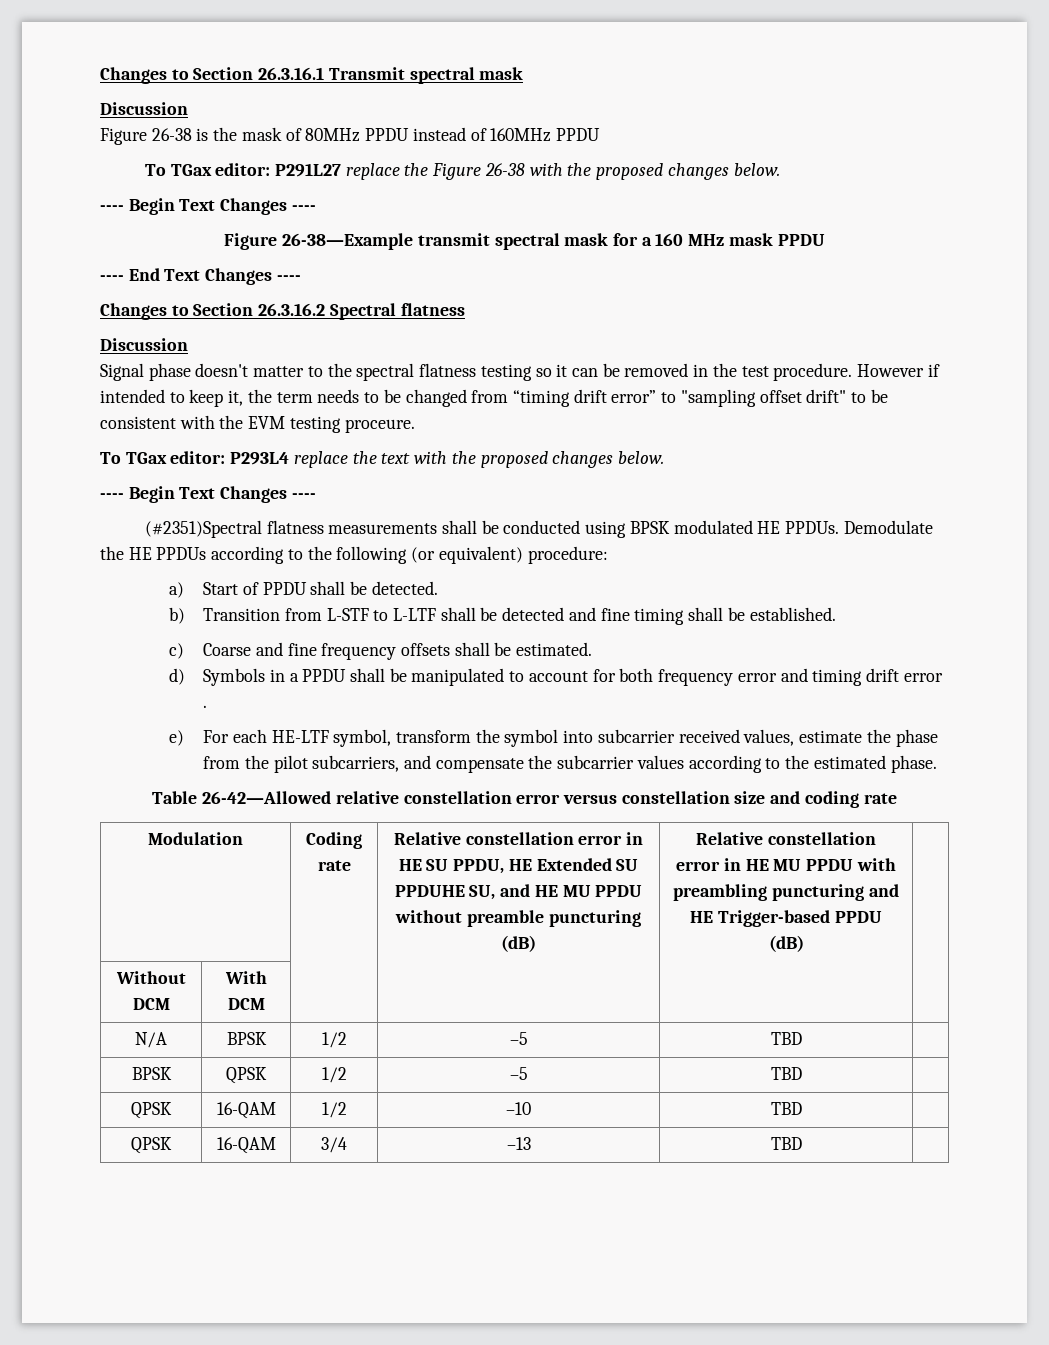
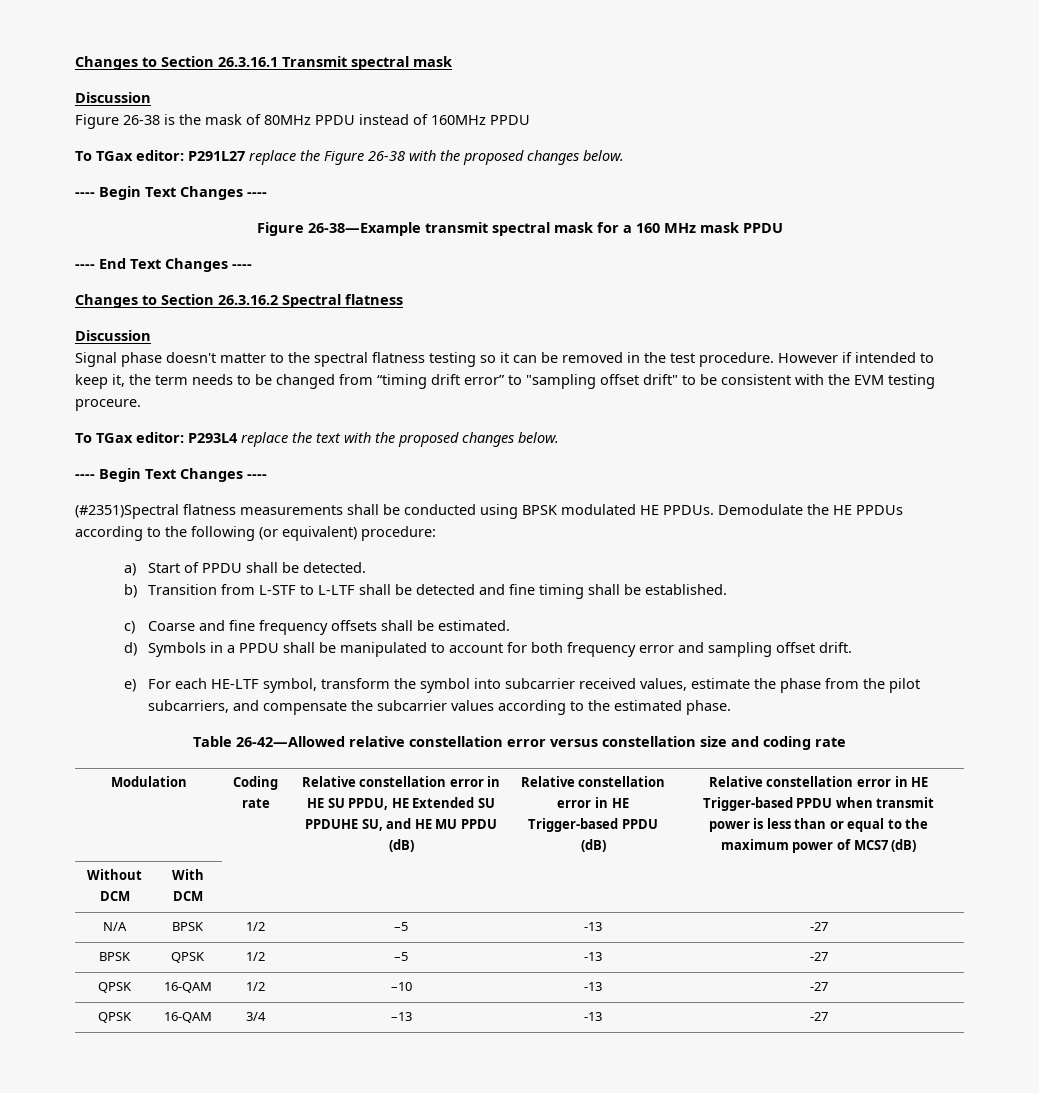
- d) Symbols in a PPDU shall be manipulated to account for both frequency error and timing drift error .
+ d) Symbols in a PPDU shall be manipulated to account for both frequency error and sampling offset drift.
- Relative constellation error in HE SU PPDU, HE Extended SU PPDUHE SU, and HE MU PPDU without preamble puncturing (dB) | Relative constellation error in HE MU PPDU with preambling puncturing and HE Trigger-based PPDU (dB)
+ Relative constellation error in HE SU PPDU, HE Extended SU PPDUHE SU, and HE MU PPDU (dB) | Relative constellation error in HE Trigger-based PPDU (dB) | Relative constellation error in HE Trigger-based PPDU when transmit power is less than or equal to the maximum power of MCS7 (dB)
- N/A | BPSK | 1/2 | –5 | TBD |
+ N/A | BPSK | 1/2 | –5 | -13 | -27
- BPSK | QPSK | 1/2 | –5 | TBD |
+ BPSK | QPSK | 1/2 | –5 | -13 | -27
- QPSK | 16-QAM | 1/2 | –10 | TBD |
+ QPSK | 16-QAM | 1/2 | –10 | -13 | -27
- QPSK | 16-QAM | 3/4 | –13 | TBD |
+ QPSK | 16-QAM | 3/4 | –13 | -13 | -27

